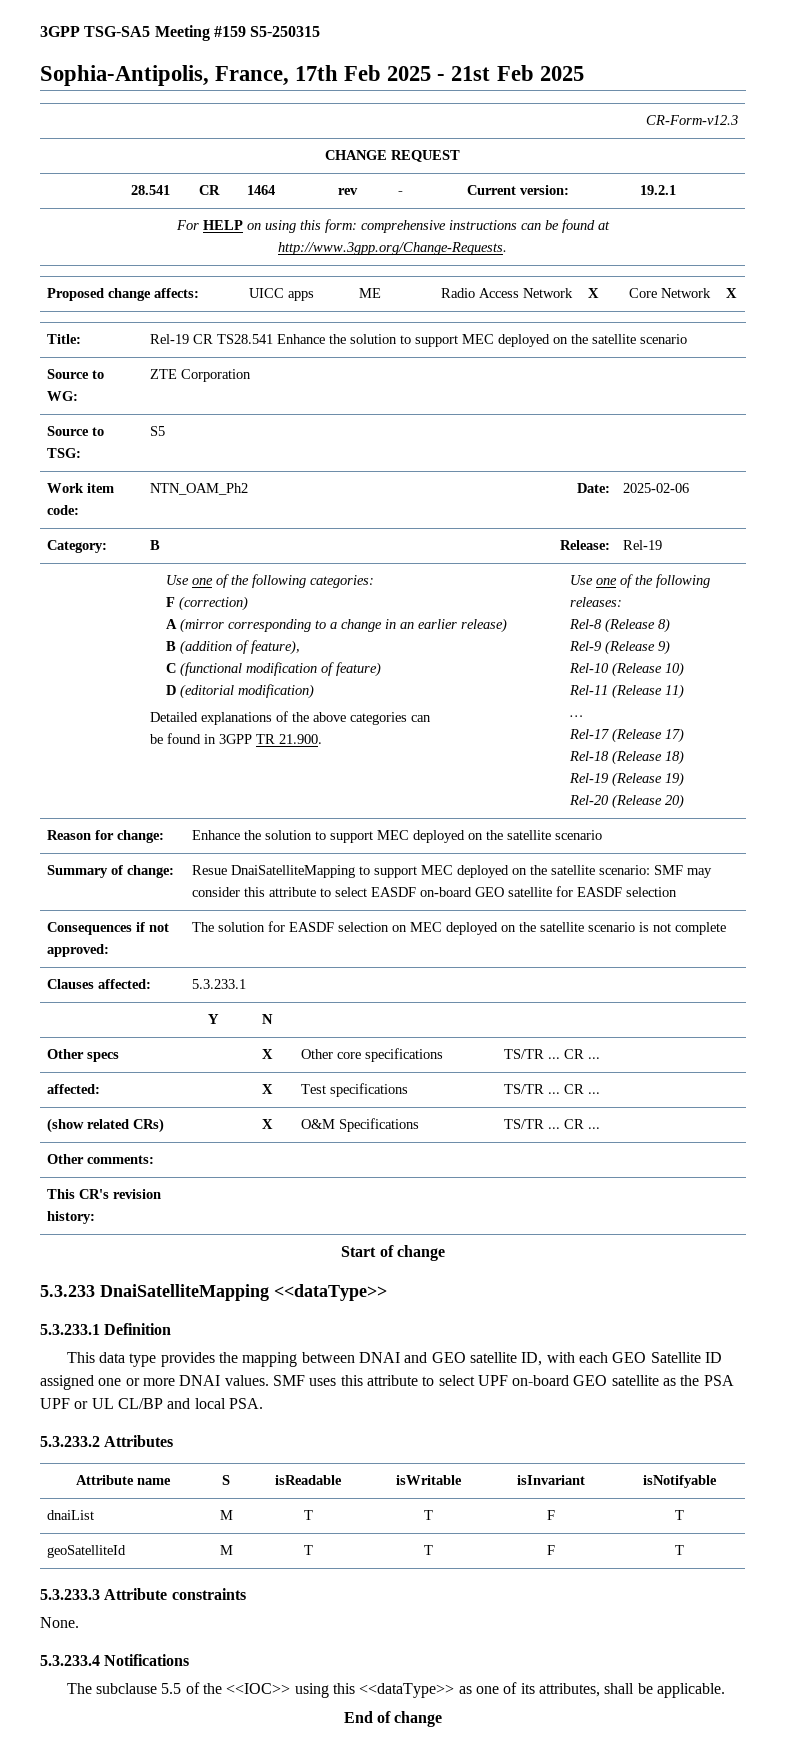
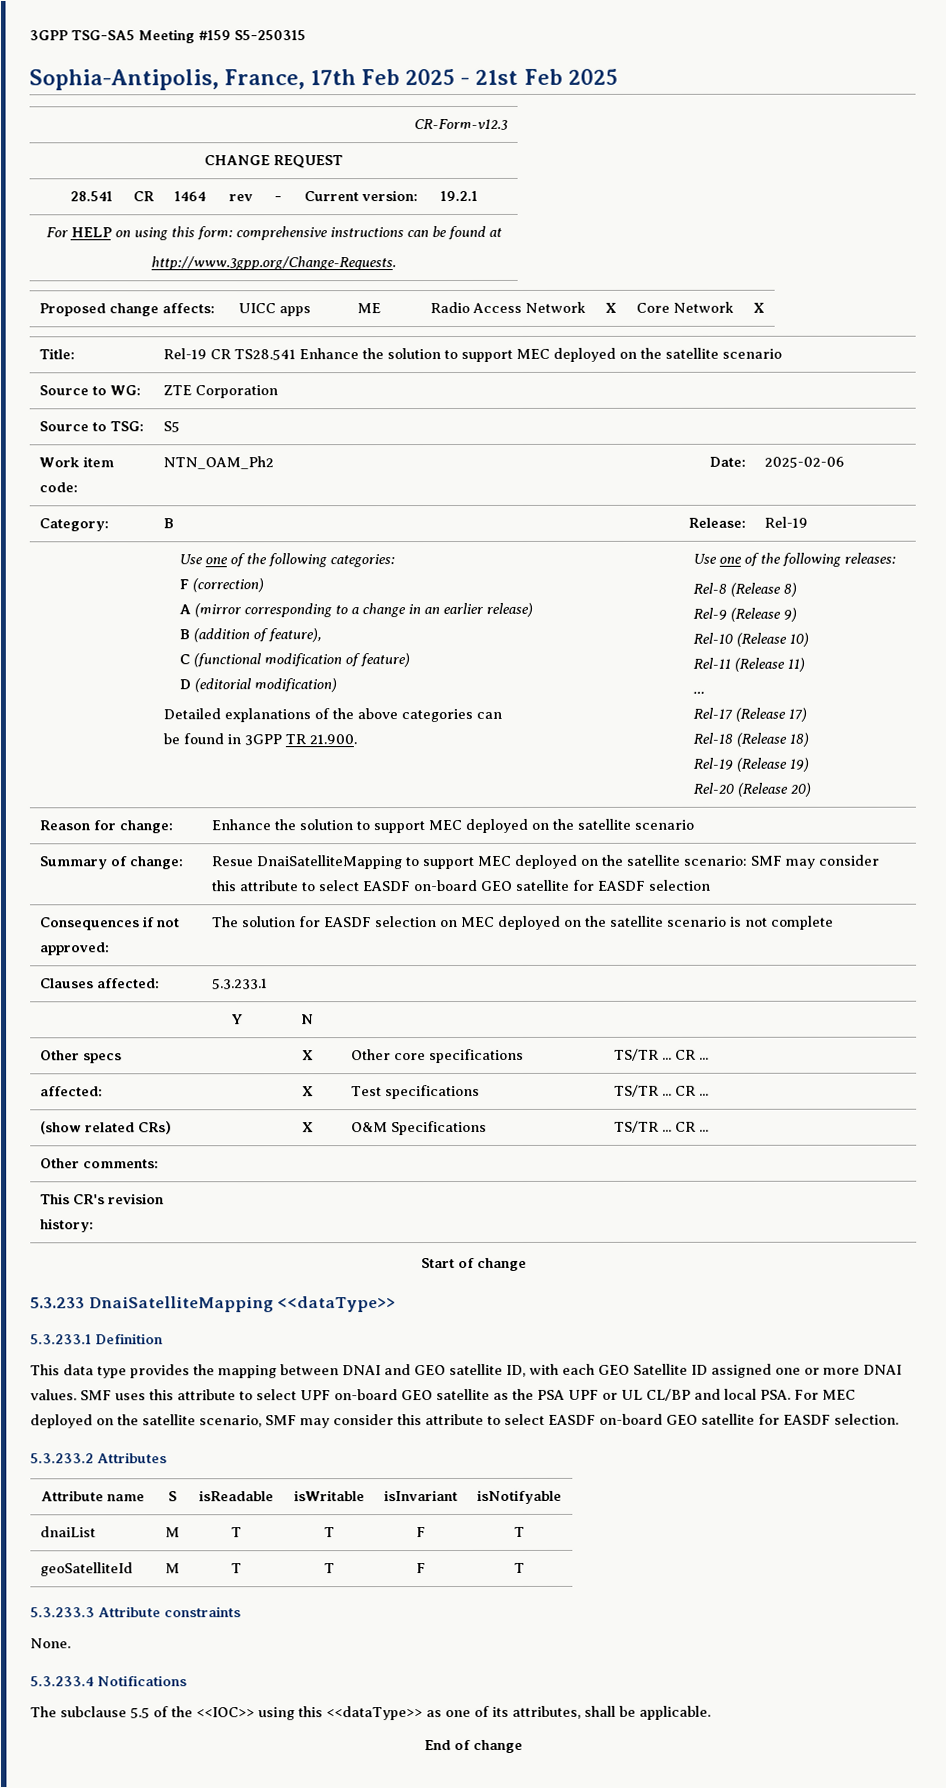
- SMF uses this attribute to select UPF on-board GEO satellite as the PSA UPF or UL CL/BP and local PSA.
+ SMF uses this attribute to select UPF on-board GEO satellite as the PSA UPF or UL CL/BP and local PSA. For MEC deployed on the satellite scenario, SMF may consider this attribute to select EASDF on-board GEO satellite for EASDF selection.

